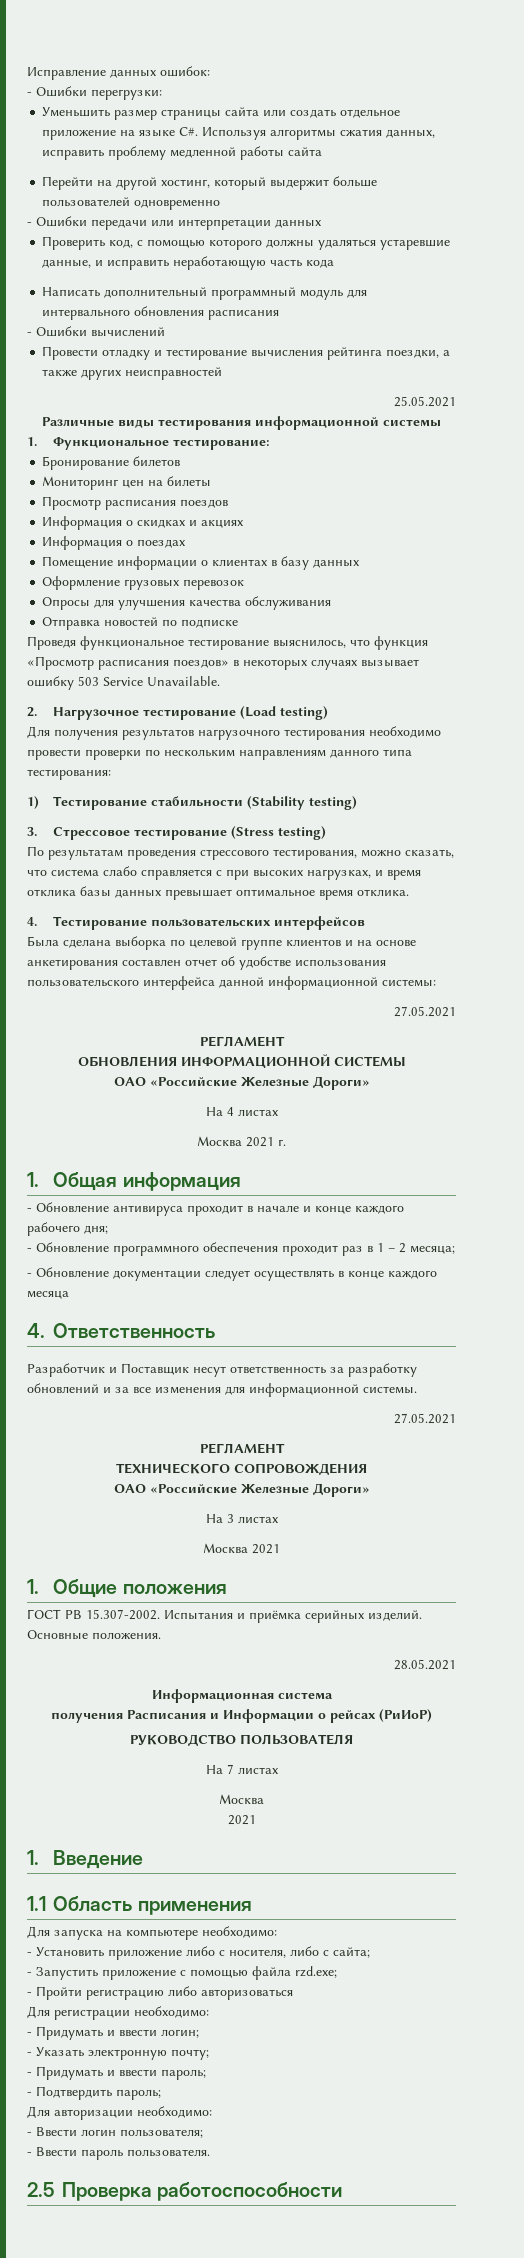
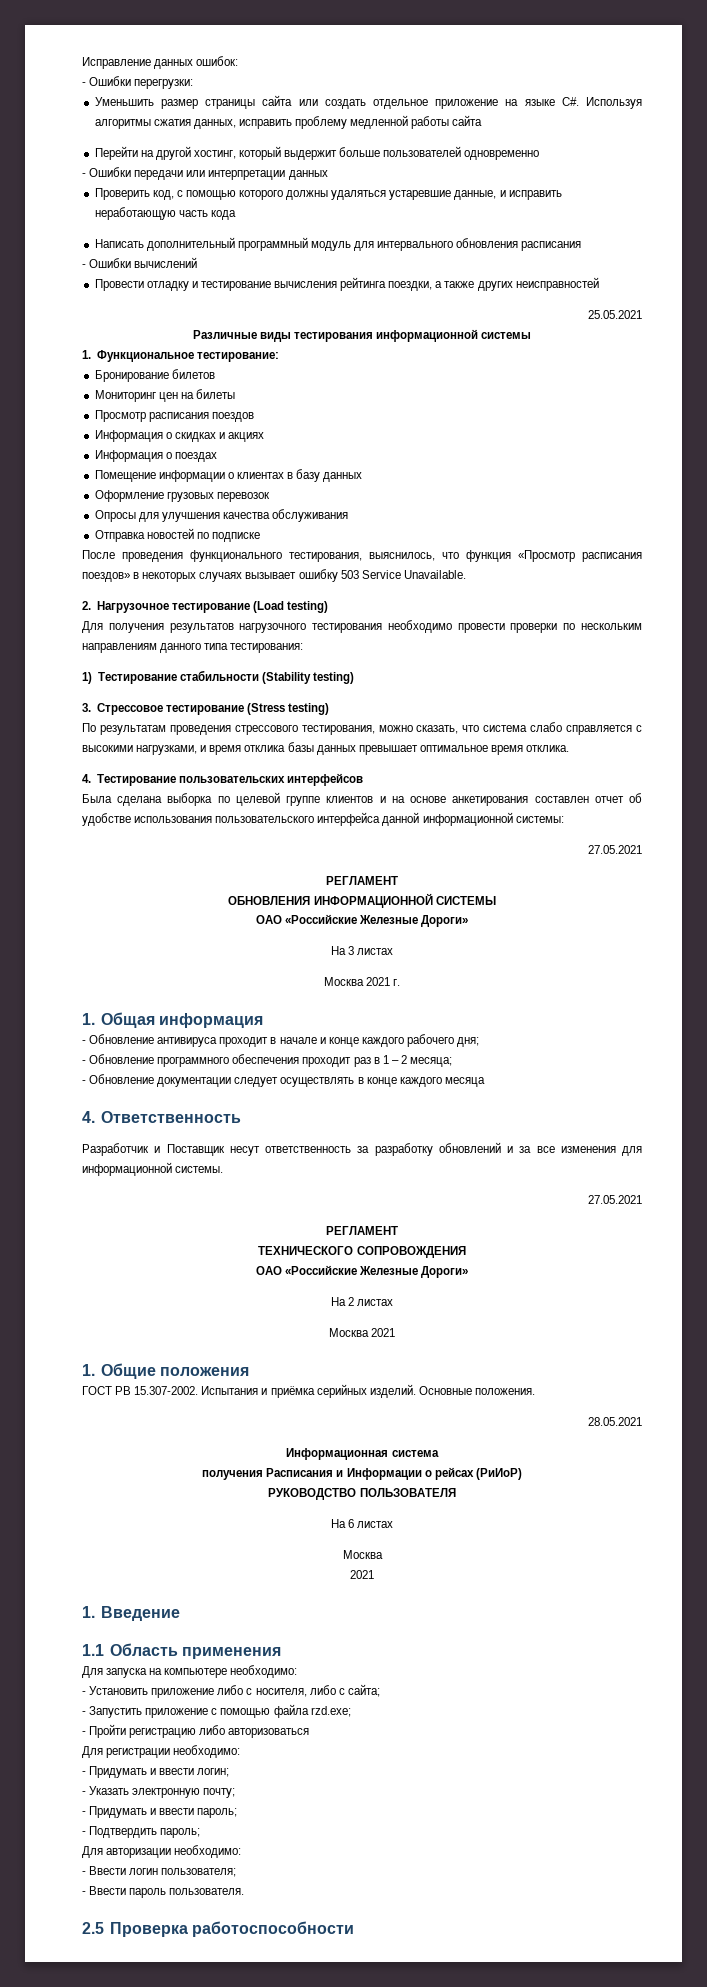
- Проведя функциональное тестирование выяснилось, что функция «Просмотр расписания поездов» в некоторых случаях вызывает ошибку 503 Service Unavailable.
+ После проведения функционального тестирования, выяснилось, что функция «Просмотр расписания поездов» в некоторых случаях вызывает ошибку 503 Service Unavailable.
- По результатам проведения стрессового тестирования, можно сказать, что система слабо справляется с при высоких нагрузках, и время отклика базы данных превышает оптимальное время отклика.
+ По результатам проведения стрессового тестирования, можно сказать, что система слабо справляется с высокими нагрузками, и время отклика базы данных превышает оптимальное время отклика.
- На 4 листах
+ На 3 листах
- На 3 листах
+ На 2 листах
- На 7 листах
+ На 6 листах

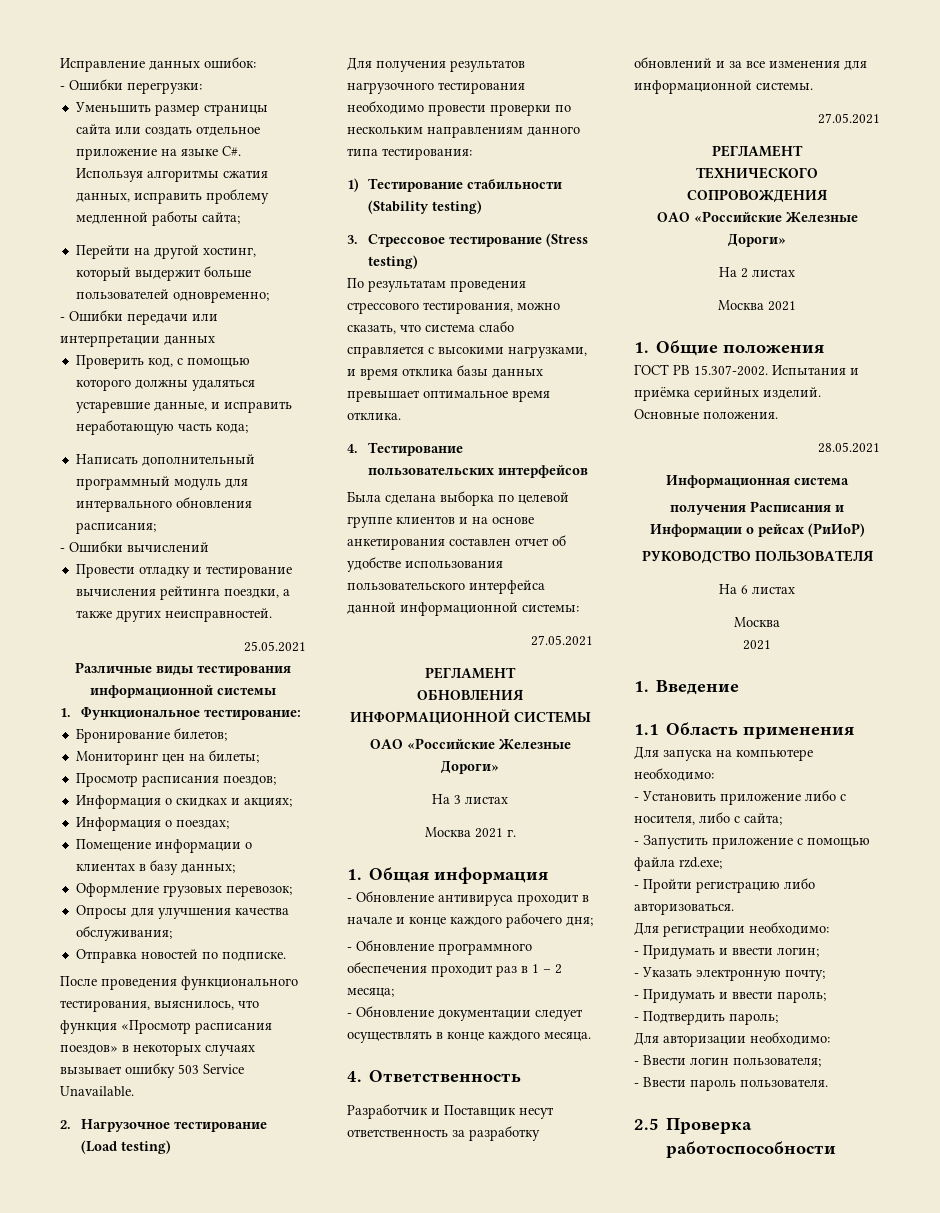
- Уменьшить размер страницы сайта или создать отдельное приложение на языке C#. Используя алгоритмы сжатия данных, исправить проблему медленной работы сайта
+ Уменьшить размер страницы сайта или создать отдельное приложение на языке C#. Используя алгоритмы сжатия данных, исправить проблему медленной работы сайта;
- Перейти на другой хостинг, который выдержит больше пользователей одновременно
+ Перейти на другой хостинг, который выдержит больше пользователей одновременно;
- Проверить код, с помощью которого должны удаляться устаревшие данные, и исправить неработающую часть кода
+ Проверить код, с помощью которого должны удаляться устаревшие данные, и исправить неработающую часть кода;
- Написать дополнительный программный модуль для интервального обновления расписания
+ Написать дополнительный программный модуль для интервального обновления расписания;
- Провести отладку и тестирование вычисления рейтинга поездки, а также других неисправностей
+ Провести отладку и тестирование вычисления рейтинга поездки, а также других неисправностей.
- Бронирование билетов
+ Бронирование билетов;
- Мониторинг цен на билеты
+ Мониторинг цен на билеты;
- Просмотр расписания поездов
+ Просмотр расписания поездов;
- Информация о скидках и акциях
- Информация о поездах
+ Информация о скидках и акциях;
+ Информация о поездах;
- Помещение информации о клиентах в базу данных
+ Помещение информации о клиентах в базу данных;
- Оформление грузовых перевозок
+ Оформление грузовых перевозок;
- Опросы для улучшения качества обслуживания
+ Опросы для улучшения качества обслуживания;
- Отправка новостей по подписке
+ Отправка новостей по подписке.
- - Обновление документации следует осуществлять в конце каждого месяца
+ - Обновление документации следует осуществлять в конце каждого месяца.
- - Пройти регистрацию либо авторизоваться
+ - Пройти регистрацию либо авторизоваться.

